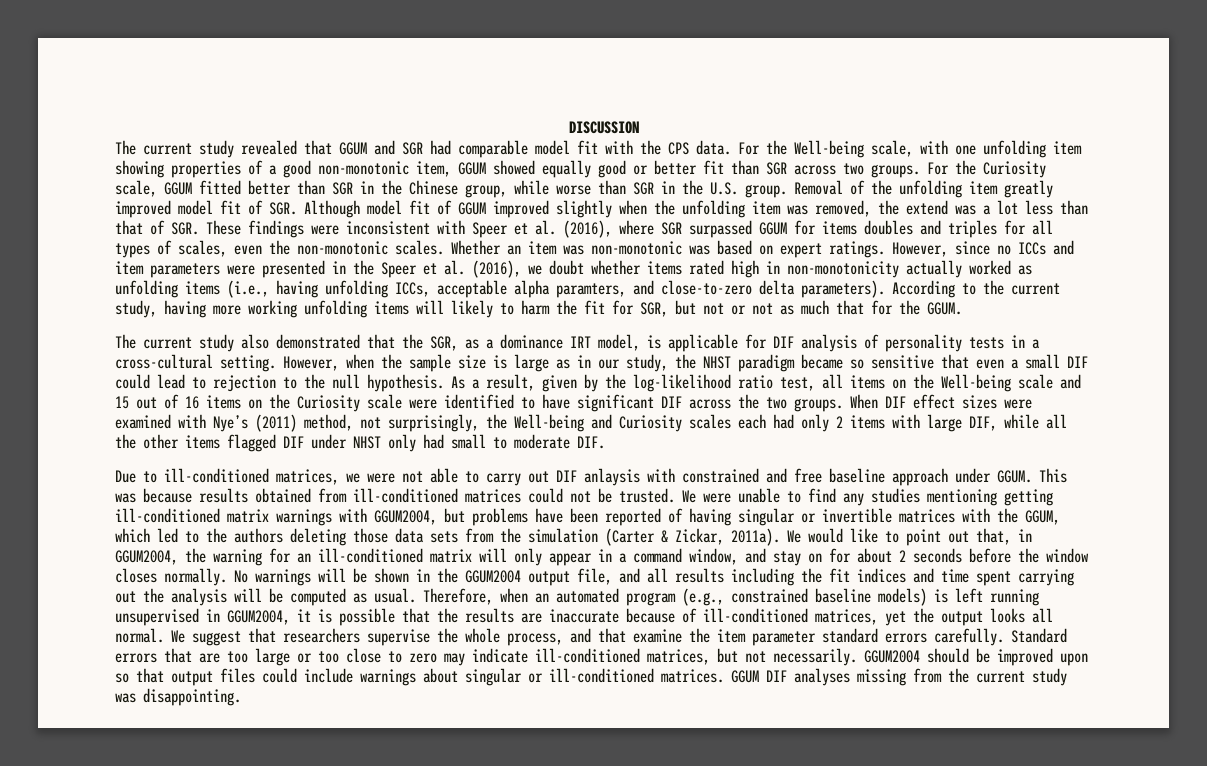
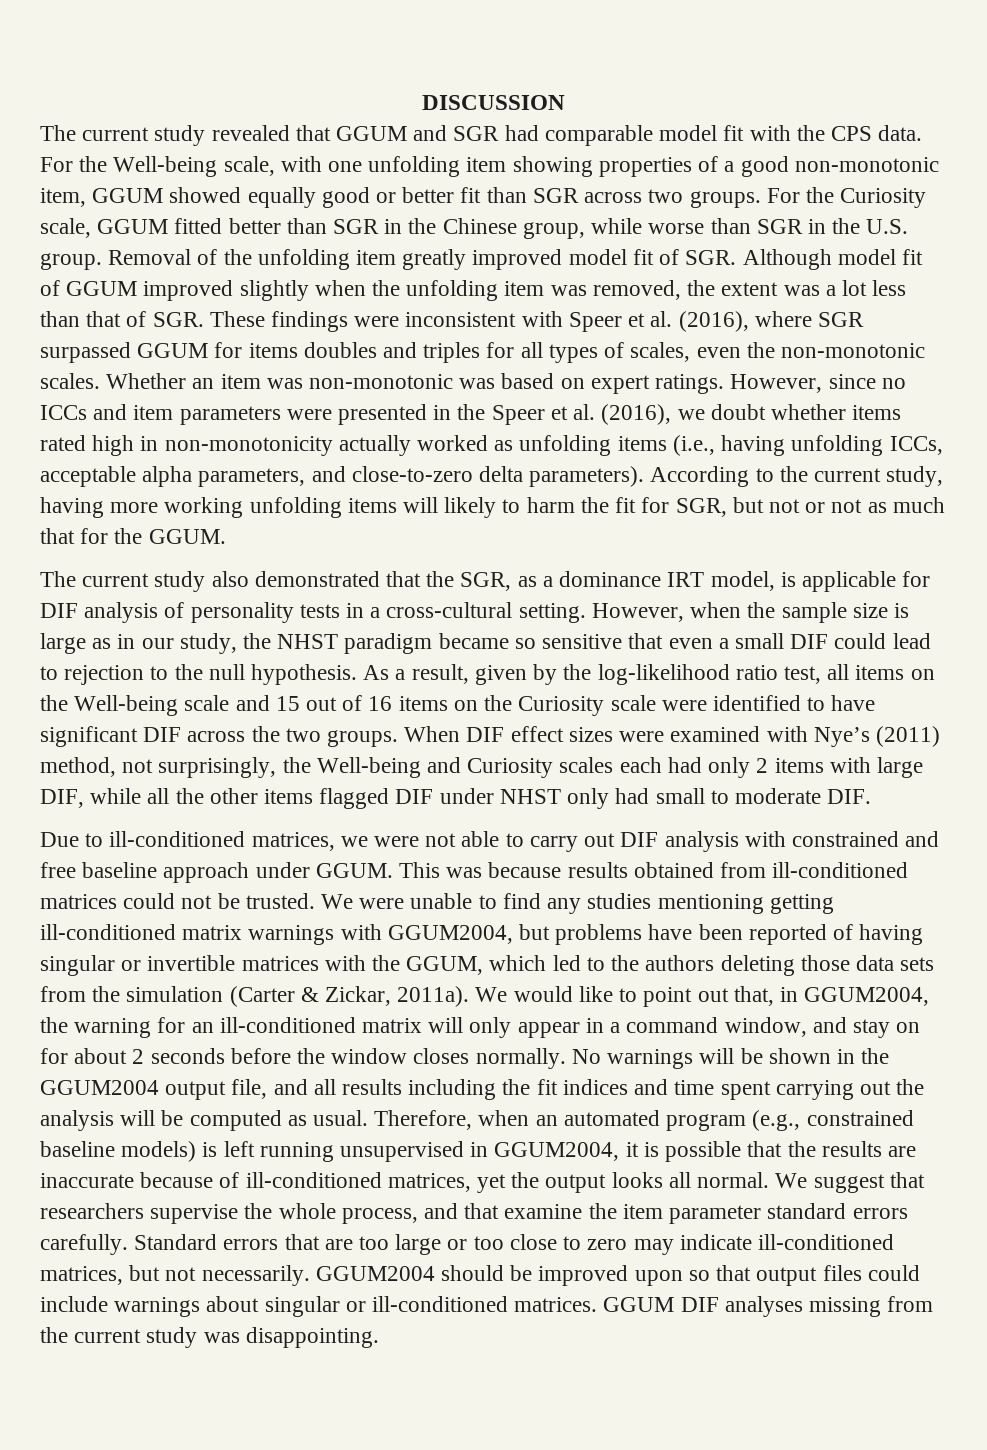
- Removal of the unfolding item greatly improved model fit of SGR. Although model fit of GGUM improved slightly when the unfolding item was removed, the extend was a lot less than that of SGR. These findings were inconsistent with Speer et al. (2016), where SGR surpassed GGUM for items doubles and triples for all types of scales, even the non-monotonic scales.
+ Removal of the unfolding item greatly improved model fit of SGR. Although model fit of GGUM improved slightly when the unfolding item was removed, the extent was a lot less than that of SGR. These findings were inconsistent with Speer et al. (2016), where SGR surpassed GGUM for items doubles and triples for all types of scales, even the non-monotonic scales.
- However, since no ICCs and item parameters were presented in the Speer et al. (2016), we doubt whether items rated high in non-monotonicity actually worked as unfolding items (i.e., having unfolding ICCs, acceptable alpha paramters, and close-to-zero delta parameters).
+ However, since no ICCs and item parameters were presented in the Speer et al. (2016), we doubt whether items rated high in non-monotonicity actually worked as unfolding items (i.e., having unfolding ICCs, acceptable alpha parameters, and close-to-zero delta parameters).
- Due to ill-conditioned matrices, we were not able to carry out DIF anlaysis with constrained and free baseline approach under GGUM.
+ Due to ill-conditioned matrices, we were not able to carry out DIF analysis with constrained and free baseline approach under GGUM.

